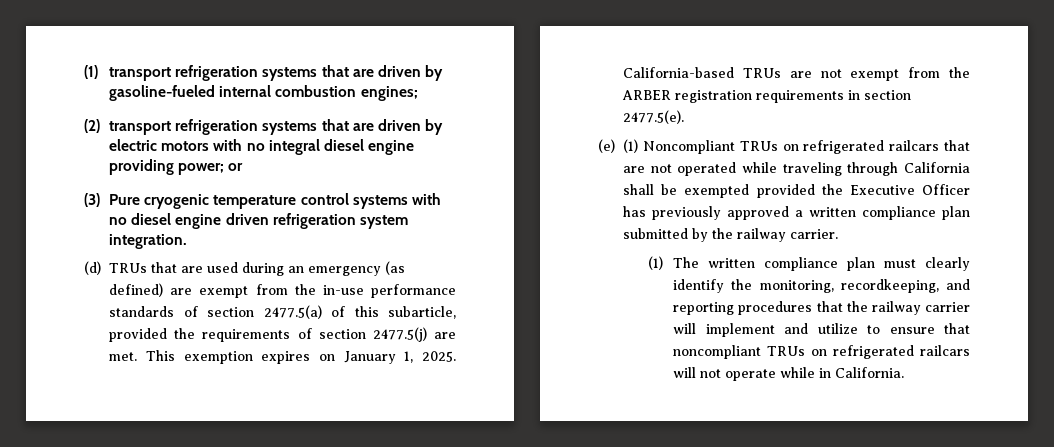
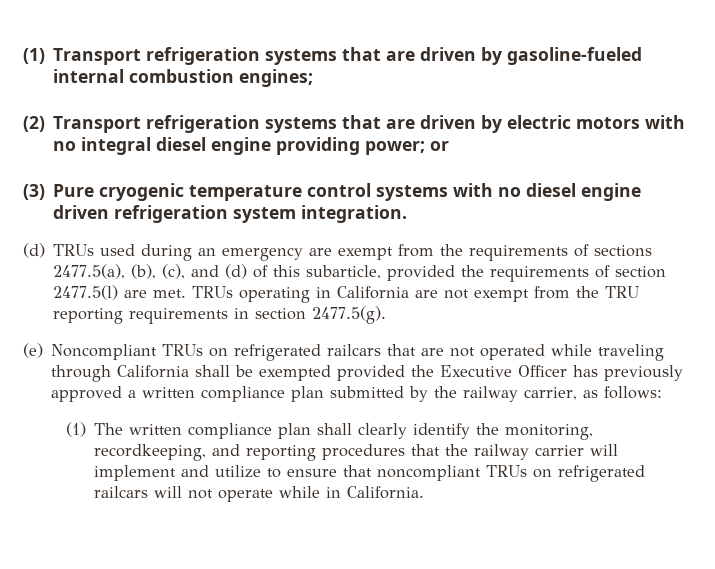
- (1) transport refrigeration systems that are driven by gasoline-fueled internal combustion engines;
+ (1) Transport refrigeration systems that are driven by gasoline-fueled internal combustion engines;
- (2) transport refrigeration systems that are driven by electric motors with no integral diesel engine providing power; or
+ (2) Transport refrigeration systems that are driven by electric motors with no integral diesel engine providing power; or
- (d) TRUs that are used during an emergency (as defined) are exempt from the in-use performance standards of section 2477.5(a) of this subarticle, provided the requirements of section 2477.5(j) are met.
+ (d) TRUs used during an emergency are exempt from the requirements of sections 2477.5(a), (b), (c), and (d) of this subarticle, provided the requirements of section 2477.5(l) are met.
- This exemption expires on January 1, 2025. California-based TRUs are not exempt from the ARBER registration requirements in section 2477.5(e).
+ TRUs operating in California are not exempt from the TRU reporting requirements in section 2477.5(g).
- (e) (1) Noncompliant TRUs on refrigerated railcars that are not operated while traveling through California shall be exempted provided the Executive Officer has previously approved a written compliance plan submitted by the railway carrier.
+ (e) Noncompliant TRUs on refrigerated railcars that are not operated while traveling through California shall be exempted provided the Executive Officer has previously approved a written compliance plan submitted by the railway carrier, as follows:
- (1) The written compliance plan must clearly identify the monitoring, recordkeeping, and reporting procedures that the railway carrier will implement and utilize to ensure that noncompliant TRUs on refrigerated railcars will not operate while in California.
+ (1) The written compliance plan shall clearly identify the monitoring, recordkeeping, and reporting procedures that the railway carrier will implement and utilize to ensure that noncompliant TRUs on refrigerated railcars will not operate while in California.

